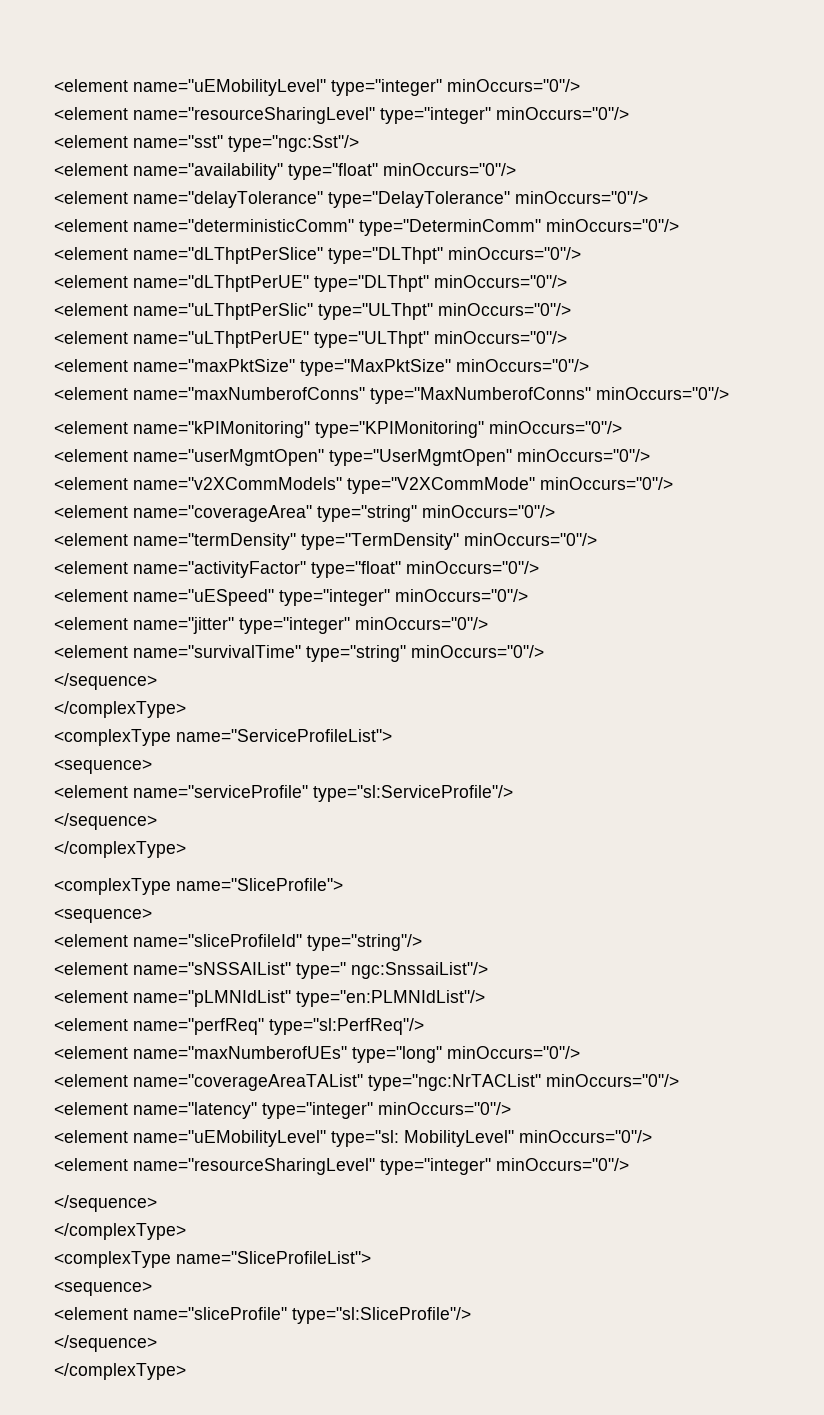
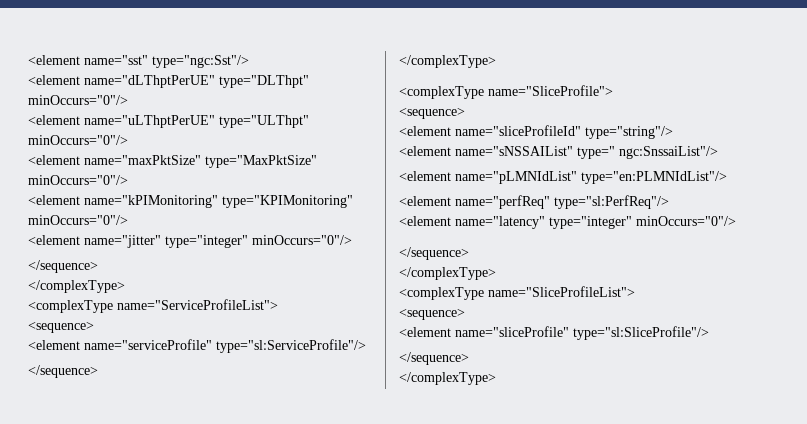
- <element name="uEMobilityLevel" type="integer" minOccurs="0"/>
- <element name="resourceSharingLevel" type="integer" minOccurs="0"/>
  <element name="sst" type="ngc:Sst"/>
- <element name="availability" type="float" minOccurs="0"/>
- <element name="delayTolerance" type="DelayTolerance" minOccurs="0"/>
- <element name="deterministicComm" type="DeterminComm" minOccurs="0"/>
- <element name="dLThptPerSlice" type="DLThpt" minOccurs="0"/>
- <element name="uLThptPerSlic" type="ULThpt" minOccurs="0"/>
- <element name="maxNumberofConns" type="MaxNumberofConns" minOccurs="0"/>
- <element name="userMgmtOpen" type="UserMgmtOpen" minOccurs="0"/>
- <element name="v2XCommModels" type="V2XCommMode" minOccurs="0"/>
- <element name="coverageArea" type="string" minOccurs="0"/>
- <element name="termDensity" type="TermDensity" minOccurs="0"/>
- <element name="activityFactor" type="float" minOccurs="0"/>
- <element name="uESpeed" type="integer" minOccurs="0"/>
- <element name="survivalTime" type="string" minOccurs="0"/>
- <element name="maxNumberofUEs" type="long" minOccurs="0"/>
- <element name="coverageAreaTAList" type="ngc:NrTACList" minOccurs="0"/>
  <element name="latency" type="integer" minOccurs="0"/>
- <element name="uEMobilityLevel" type="sl: MobilityLevel" minOccurs="0"/>
- <element name="resourceSharingLevel" type="integer" minOccurs="0"/>

